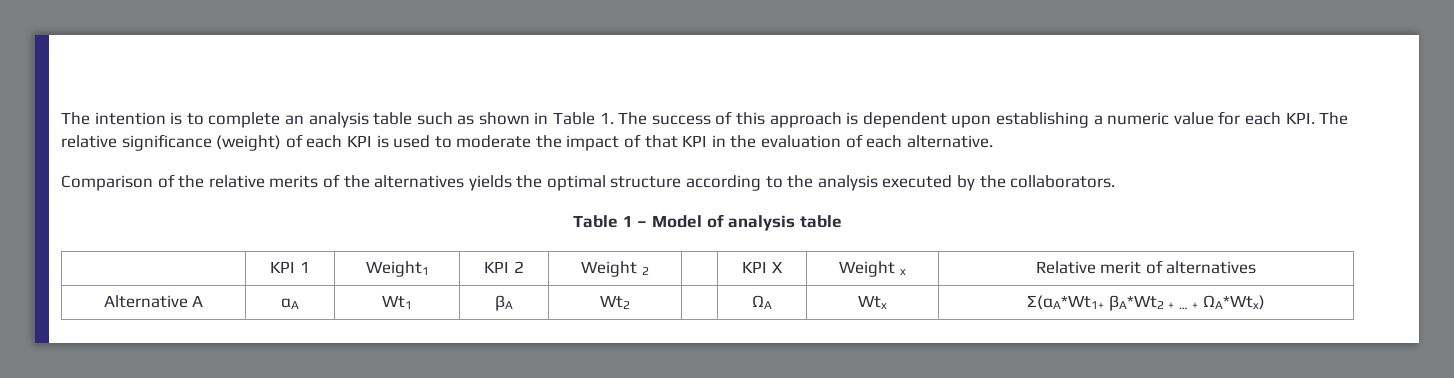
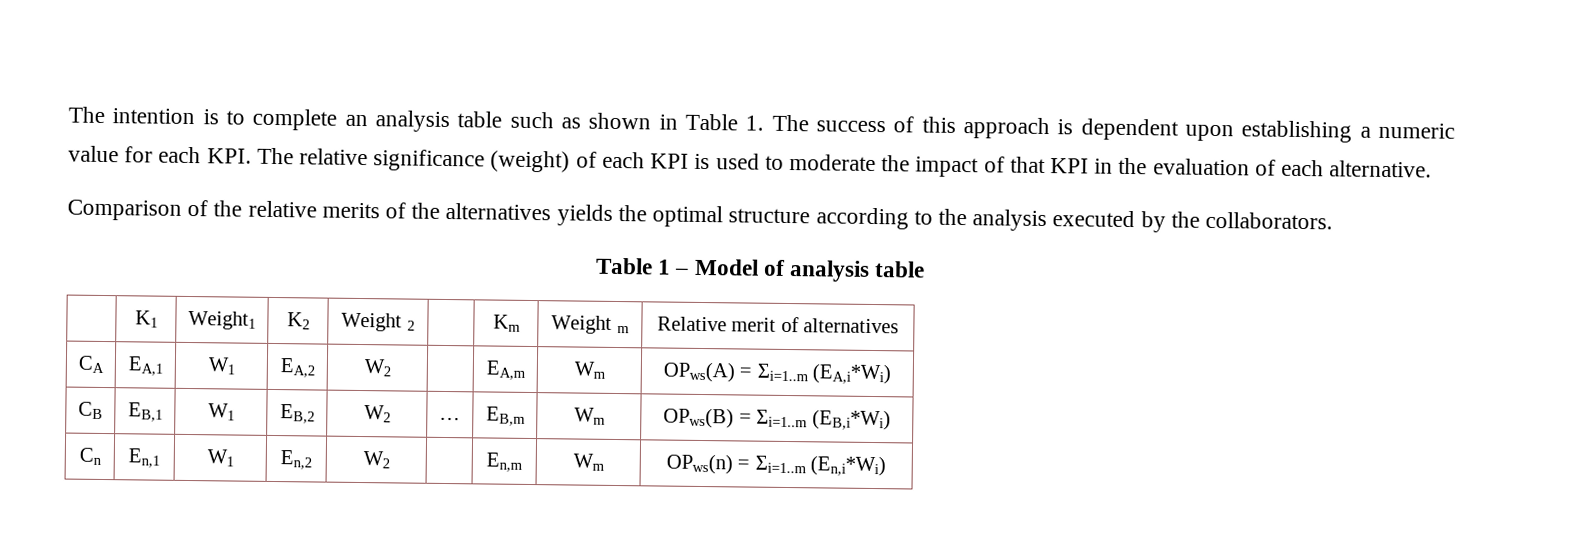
- | KPI 1 | Weight1 | KPI 2 | Weight 2 | | KPI X | Weight x | Relative merit of alternatives
+ | K1 | Weight1 | K2 | Weight 2 | | Km | Weight m | Relative merit of alternatives
- Alternative A | αA | Wt1 | βA | Wt2 | | ΩA | Wtx | Σ(αA*Wt1+ βA*Wt2 + … + ΩA*Wtx)
+ CA | EA,1 | W1 | EA,2 | W2 | | EA,m | Wm | OPws(A) = Σi=1..m (EA,i*Wi)
+ CB | EB,1 | W1 | EB,2 | W2 | … | EB,m | Wm | OPws(B) = Σi=1..m (EB,i*Wi)
+ Cn | En,1 | W1 | En,2 | W2 | | En,m | Wm | OPws(n) = Σi=1..m (En,i*Wi)

